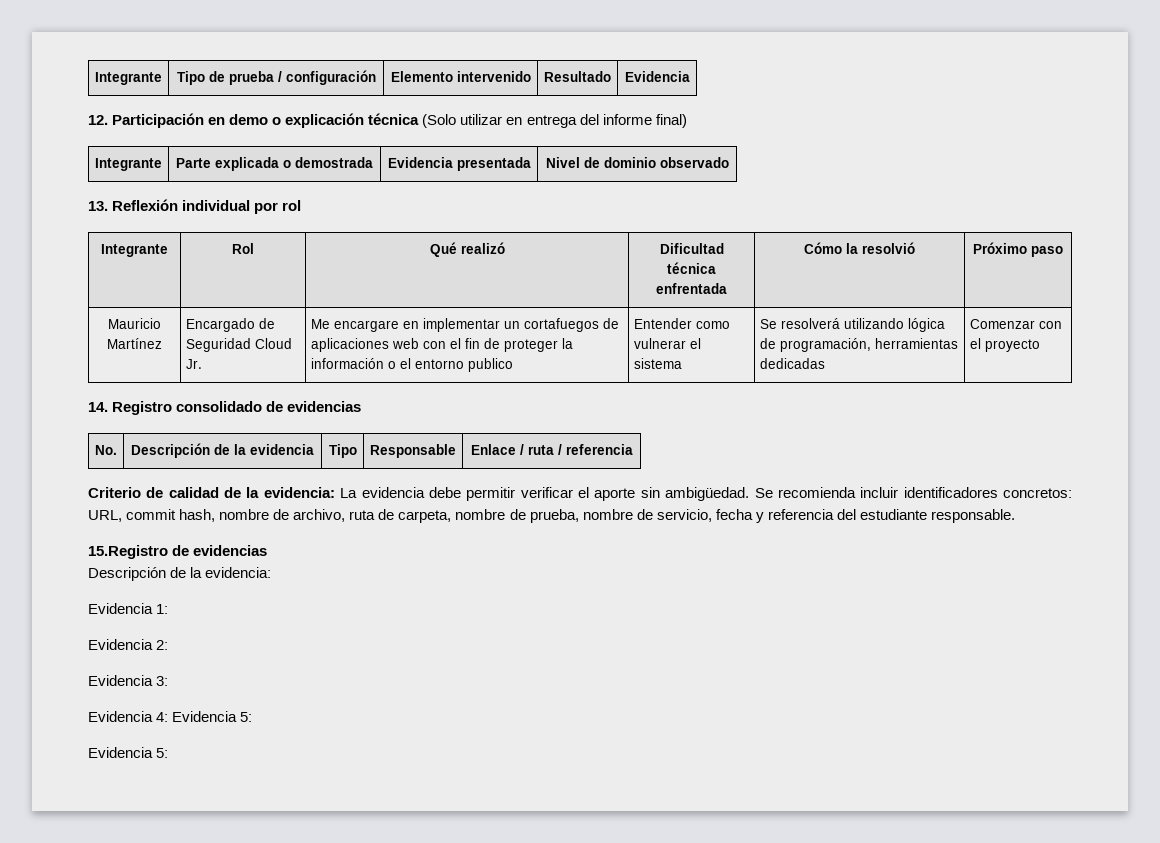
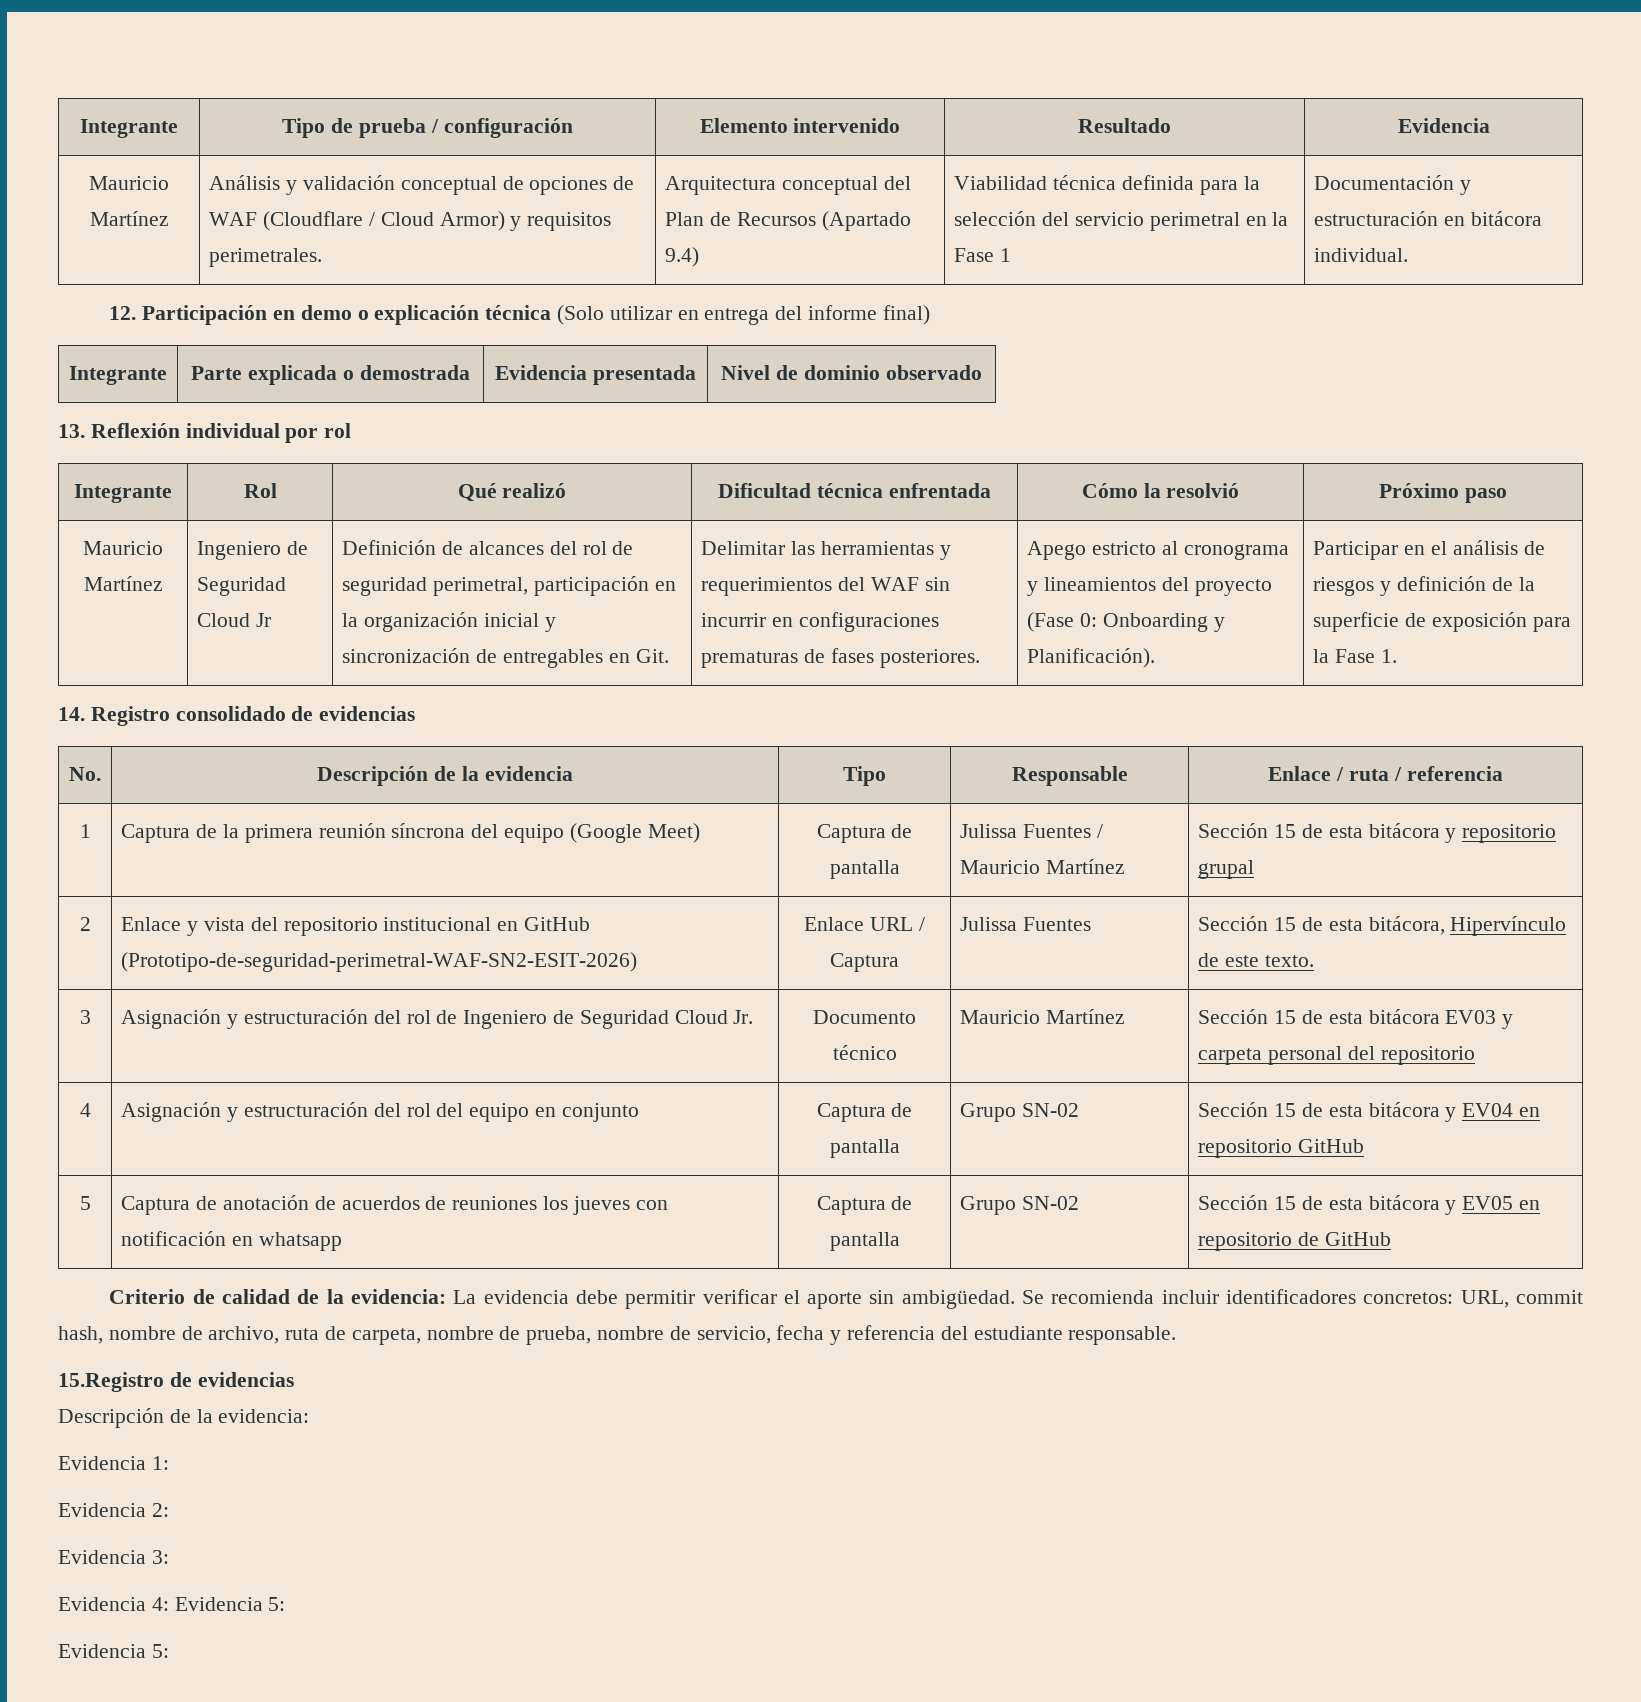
+ Mauricio Martínez | Análisis y validación conceptual de opciones de WAF (Cloudflare / Cloud Armor) y requisitos perimetrales. | Arquitectura conceptual del Plan de Recursos (Apartado 9.4) | Viabilidad técnica definida para la selección del servicio perimetral en la Fase 1 | Documentación y estructuración en bitácora individual.
- Encargado de Seguridad Cloud Jr. | Me encargare en implementar un cortafuegos de aplicaciones web con el fin de proteger la información o el entorno publico | Entender como vulnerar el sistema | Se resolverá utilizando lógica de programación, herramientas dedicadas | Comenzar con el proyecto
+ Ingeniero de Seguridad Cloud Jr | Definición de alcances del rol de seguridad perimetral, participación en la organización inicial y sincronización de entregables en Git. | Delimitar las herramientas y requerimientos del WAF sin incurrir en configuraciones prematuras de fases posteriores. | Apego estricto al cronograma y lineamientos del proyecto (Fase 0: Onboarding y Planificación). | Participar en el análisis de riesgos y definición de la superficie de exposición para la Fase 1.
+ 1 | Captura de la primera reunión síncrona del equipo (Google Meet) | Captura de pantalla | Julissa Fuentes / Mauricio Martínez | Sección 15 de esta bitácora y repositorio grupal
+ 2 | Enlace y vista del repositorio institucional en GitHub (Prototipo-de-seguridad-perimetral-WAF-SN2-ESIT-2026) | Enlace URL / Captura | Julissa Fuentes | Sección 15 de esta bitácora, Hipervínculo de este texto.
+ 3 | Asignación y estructuración del rol de Ingeniero de Seguridad Cloud Jr. | Documento técnico | Mauricio Martínez | Sección 15 de esta bitácora EV03 y carpeta personal del repositorio
+ 4 | Asignación y estructuración del rol del equipo en conjunto | Captura de pantalla | Grupo SN-02 | Sección 15 de esta bitácora y EV04 en repositorio GitHub
+ 5 | Captura de anotación de acuerdos de reuniones los jueves con notificación en whatsapp | Captura de pantalla | Grupo SN-02 | Sección 15 de esta bitácora y EV05 en repositorio de GitHub

